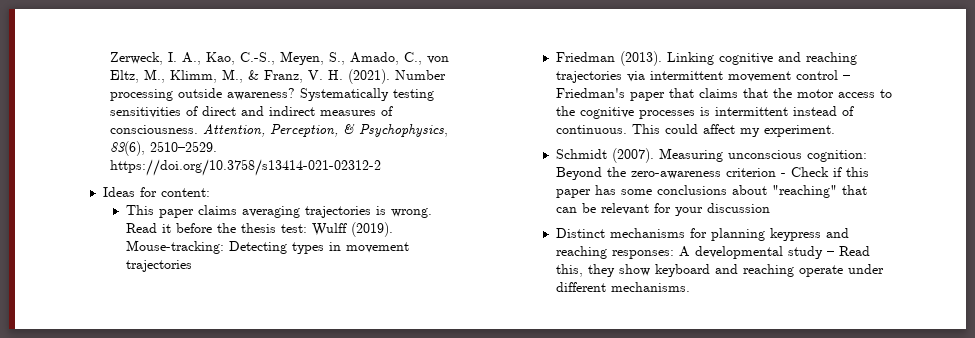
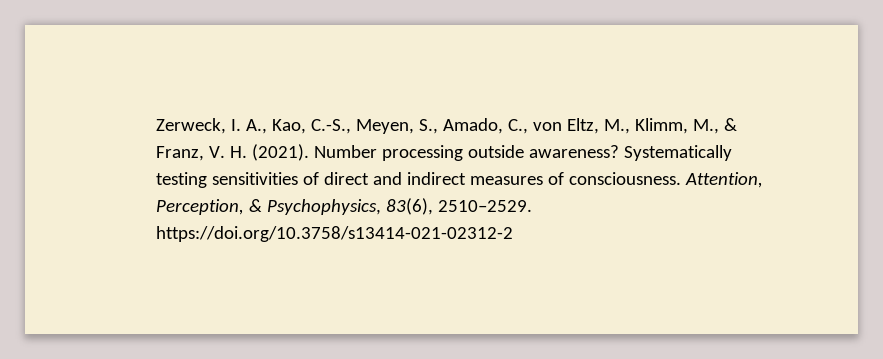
- Ideas for content:
- This paper claims averaging trajectories is wrong. Read it before the thesis test: Wulff (2019). Mouse-tracking: Detecting types in movement trajectories
- Friedman (2013). Linking cognitive and reaching trajectories via intermittent movement control – Friedman's paper that claims that the motor access to the cognitive processes is intermittent instead of continuous. This could affect my experiment.
- Schmidt (2007). Measuring unconscious cognition: Beyond the zero-awareness criterion - Check if this paper has some conclusions about "reaching" that can be relevant for your discussion
- Distinct mechanisms for planning keypress and reaching responses: A developmental study – Read this, they show keyboard and reaching operate under different mechanisms.

